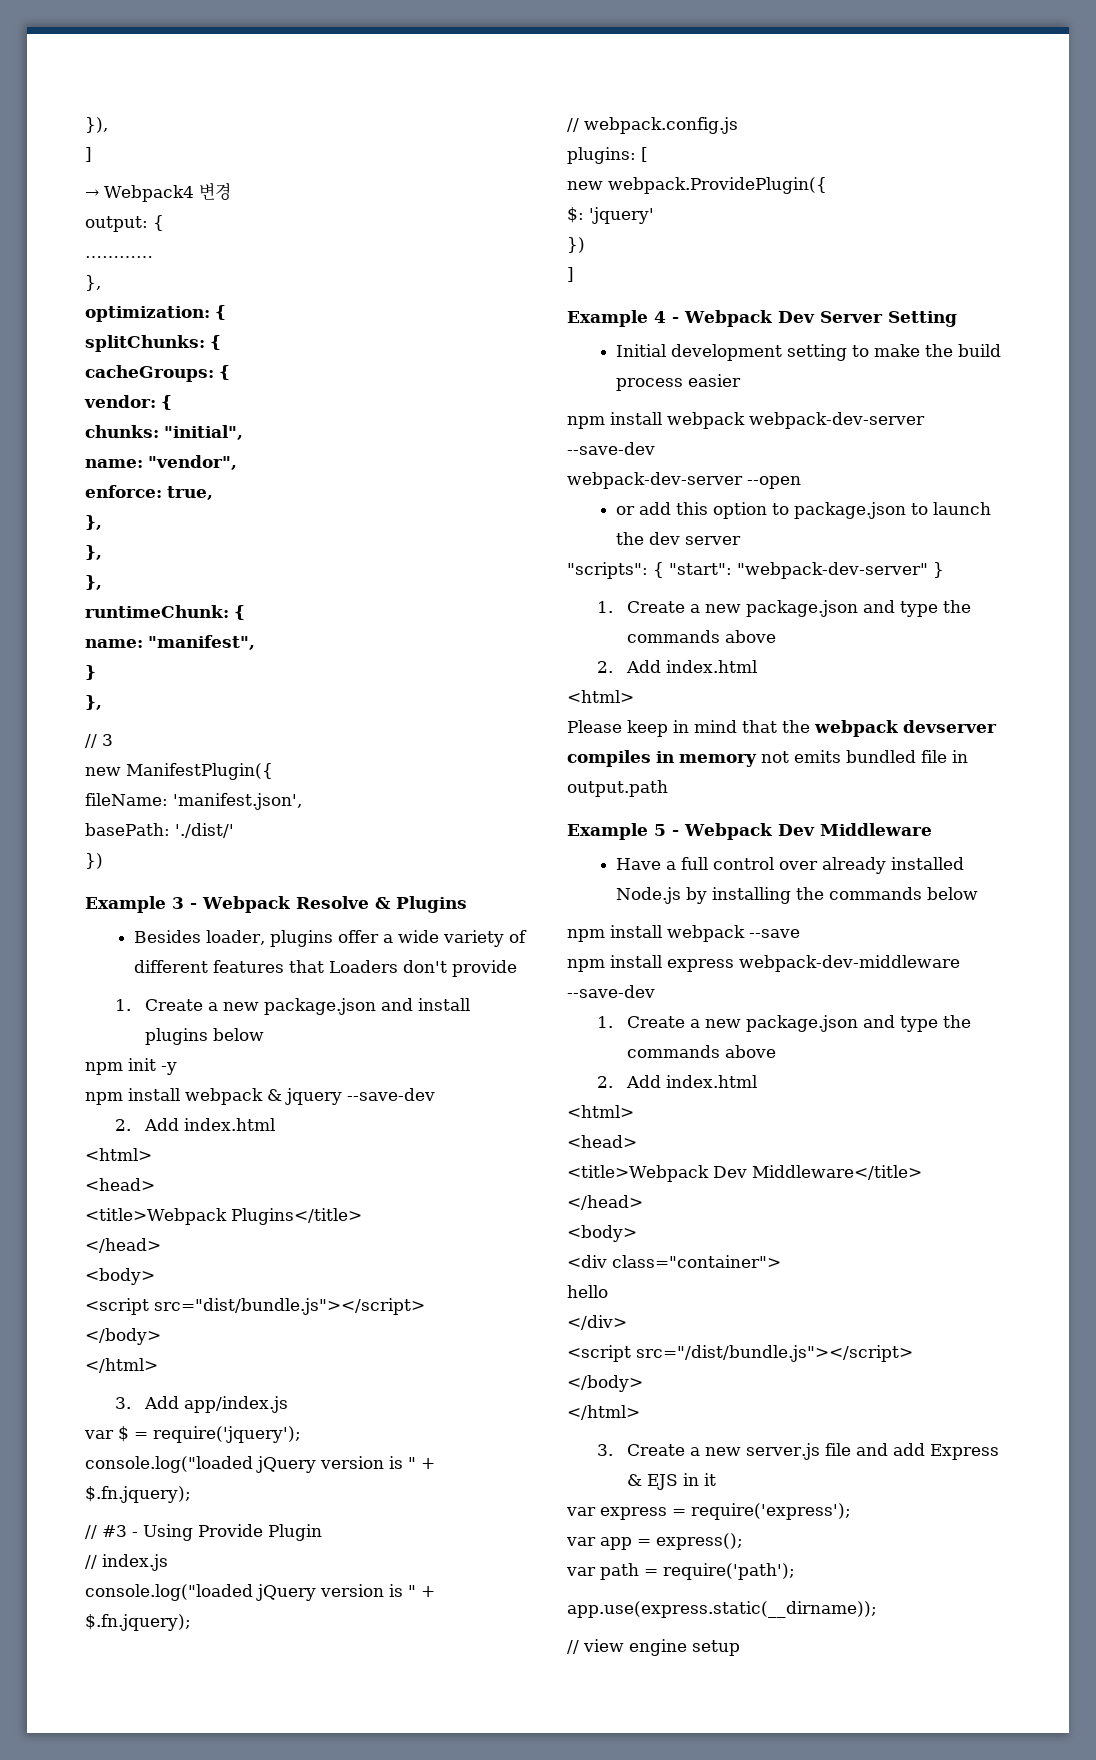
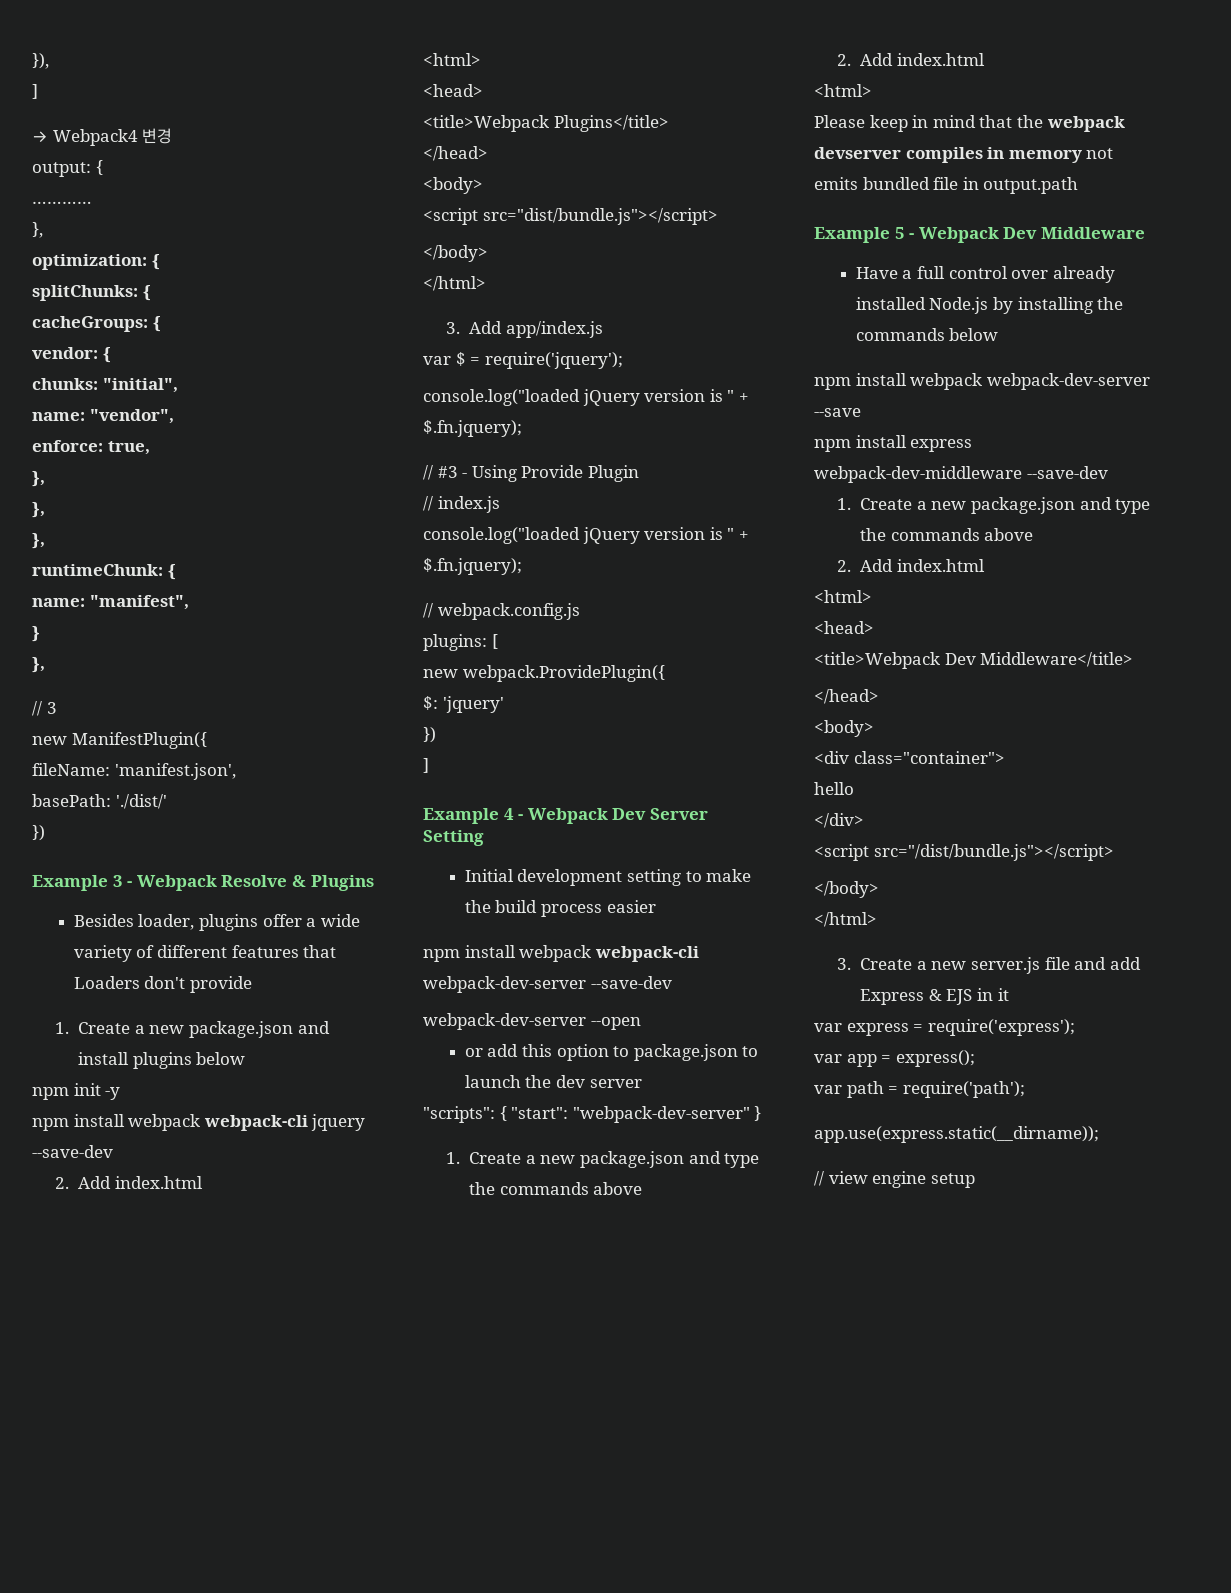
- npm install webpack & jquery --save-dev
+ npm install webpack webpack-cli jquery --save-dev
- npm install webpack webpack-dev-server --save-dev
+ npm install webpack webpack-cli webpack-dev-server --save-dev
- npm install webpack --save
+ npm install webpack webpack-dev-server --save

